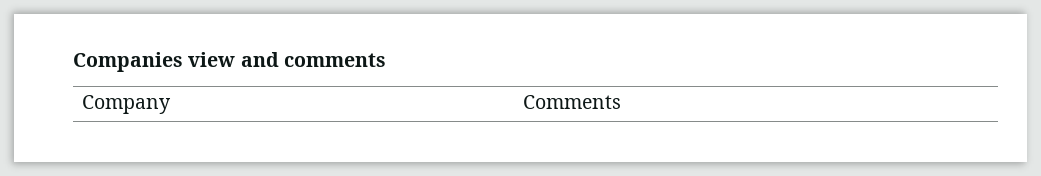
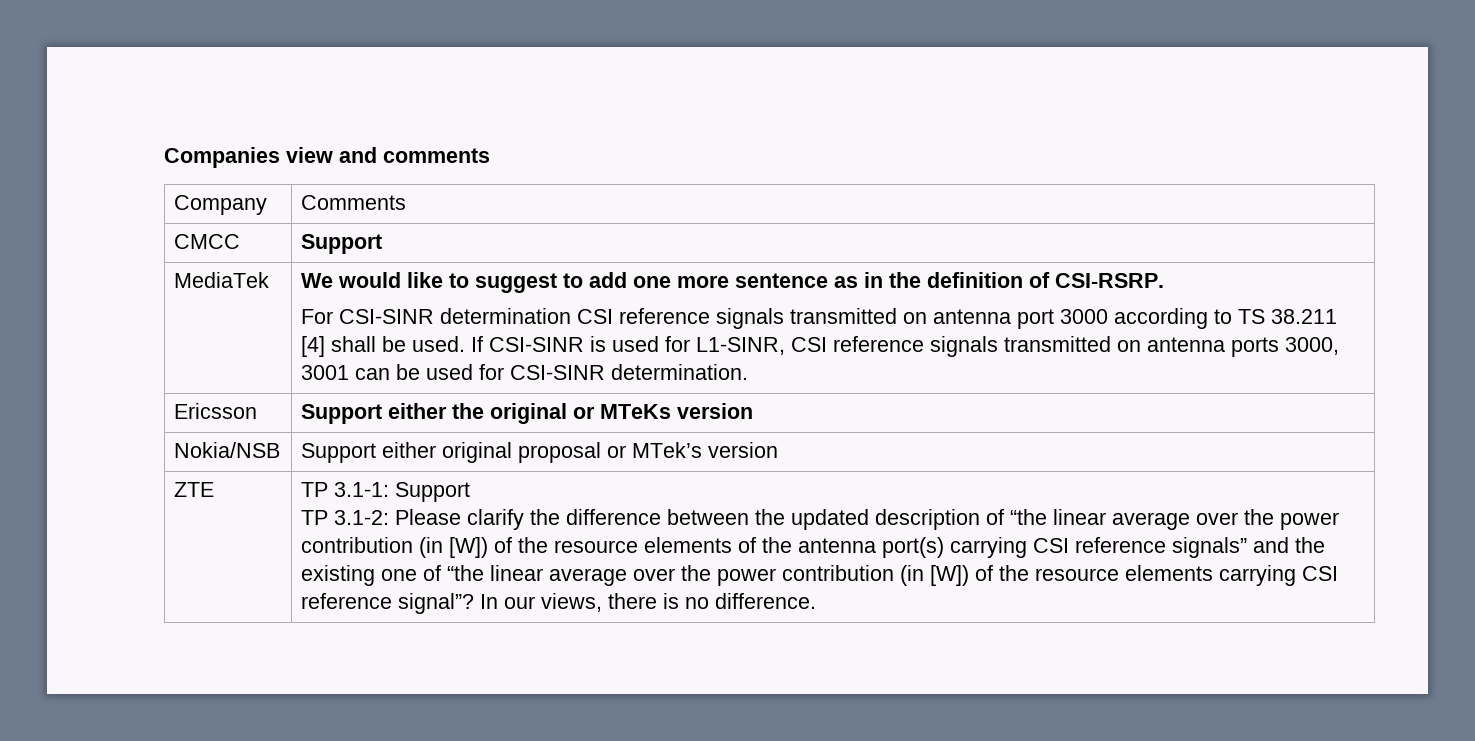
+ CMCC | Support
+ MediaTek | We would like to suggest to add one more sentence as in the definition of CSI-RSRP.
+ For CSI-SINR determination CSI reference signals transmitted on antenna port 3000 according to TS 38.211 [4] shall be used. If CSI-SINR is used for L1-SINR, CSI reference signals transmitted on antenna ports 3000, 3001 can be used for CSI-SINR determination.
+ Ericsson | Support either the original or MTeKs version
+ Nokia/NSB | Support either original proposal or MTek’s version
+ ZTE | TP 3.1-1: Support
+ TP 3.1-2: Please clarify the difference between the updated description of “the linear average over the power contribution (in [W]) of the resource elements of the antenna port(s) carrying CSI reference signals” and the existing one of “the linear average over the power contribution (in [W]) of the resource elements carrying CSI reference signal”? In our views, there is no difference.

